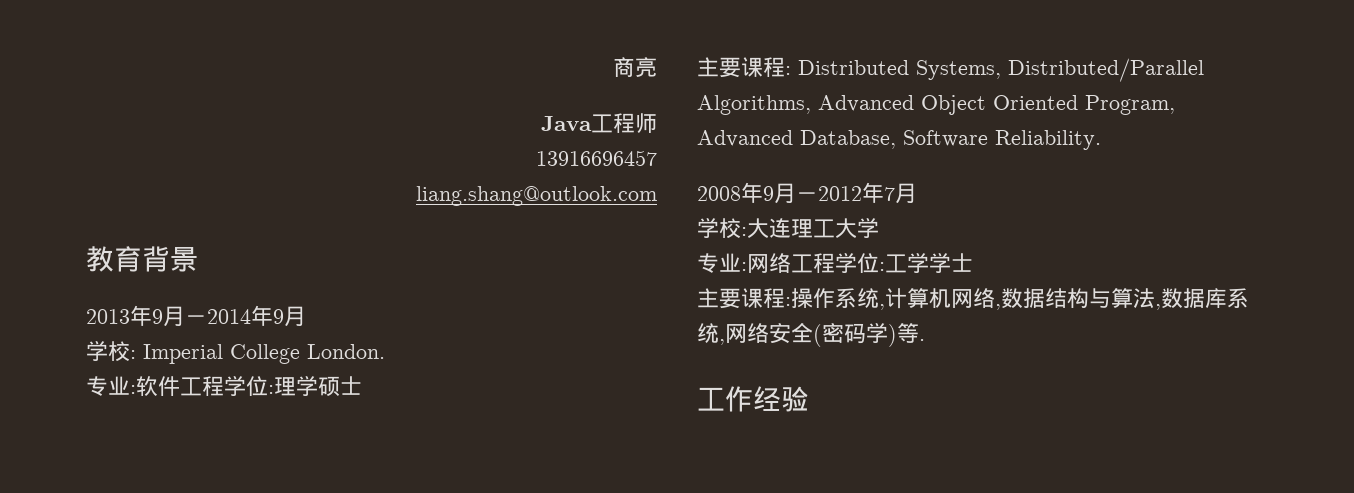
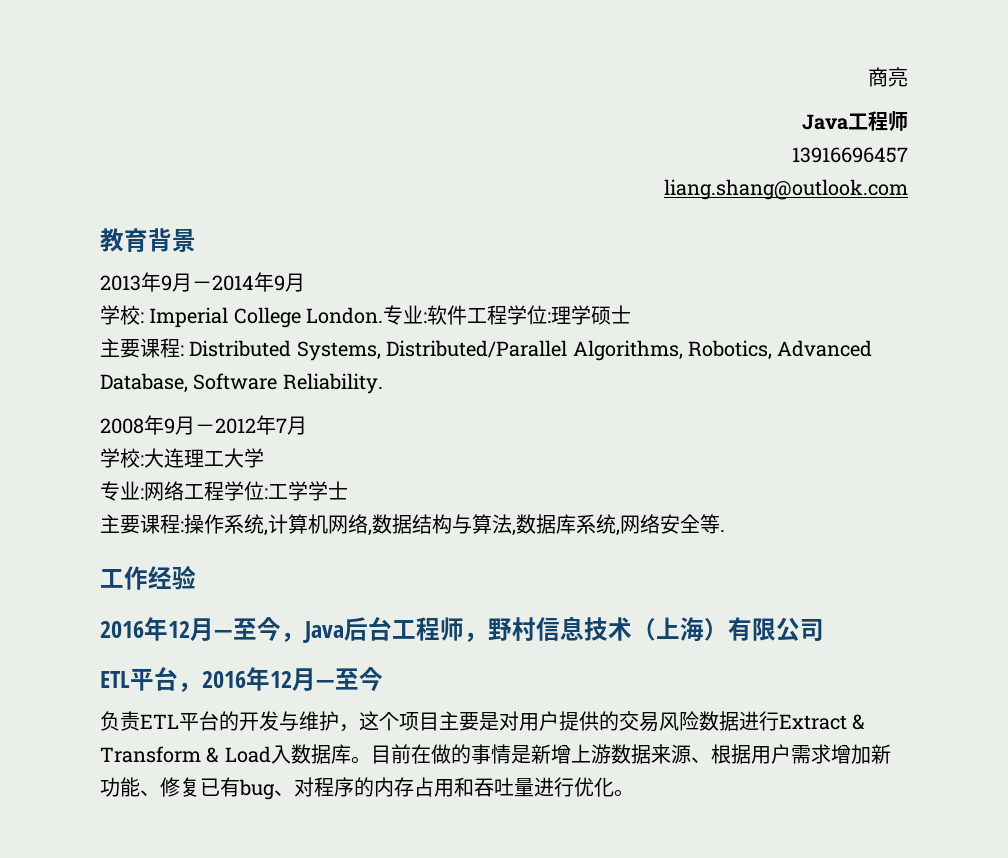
- 学校: Imperial College London.
- 专业:软件工程学位:理学硕士
+ 学校: Imperial College London.专业:软件工程学位:理学硕士
- 主要课程: Distributed Systems, Distributed/Parallel Algorithms, Advanced Object Oriented Program, Advanced Database, Software Reliability.
+ 主要课程: Distributed Systems, Distributed/Parallel Algorithms, Robotics, Advanced Database, Software Reliability.
- 主要课程:操作系统,计算机网络,数据结构与算法,数据库系统,网络安全(密码学)等.
+ 主要课程:操作系统,计算机网络,数据结构与算法,数据库系统,网络安全等.
+ 2016年12月—至今，Java后台工程师，野村信息技术（上海）有限公司
+ ETL平台，2016年12月—至今
+ 负责ETL平台的开发与维护，这个项目主要是对用户提供的交易风险数据进行Extract & Transform & Load入数据库。目前在做的事情是新增上游数据来源、根据用户需求增加新功能、修复已有bug、对程序的内存占用和吞吐量进行优化。

